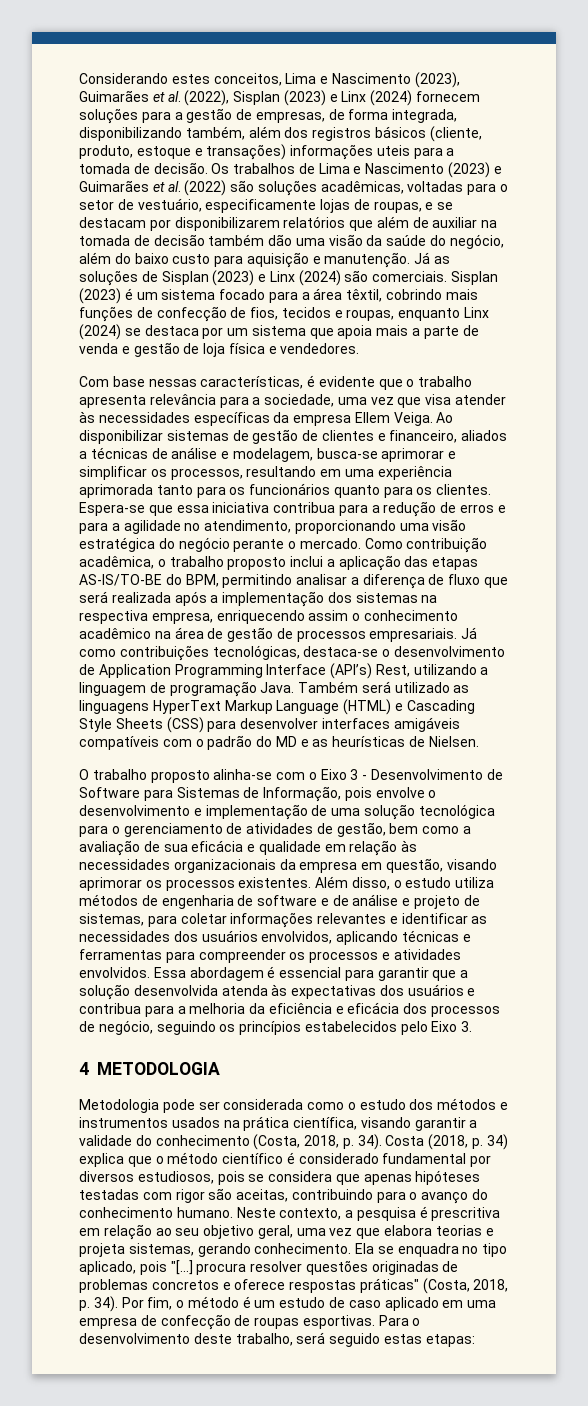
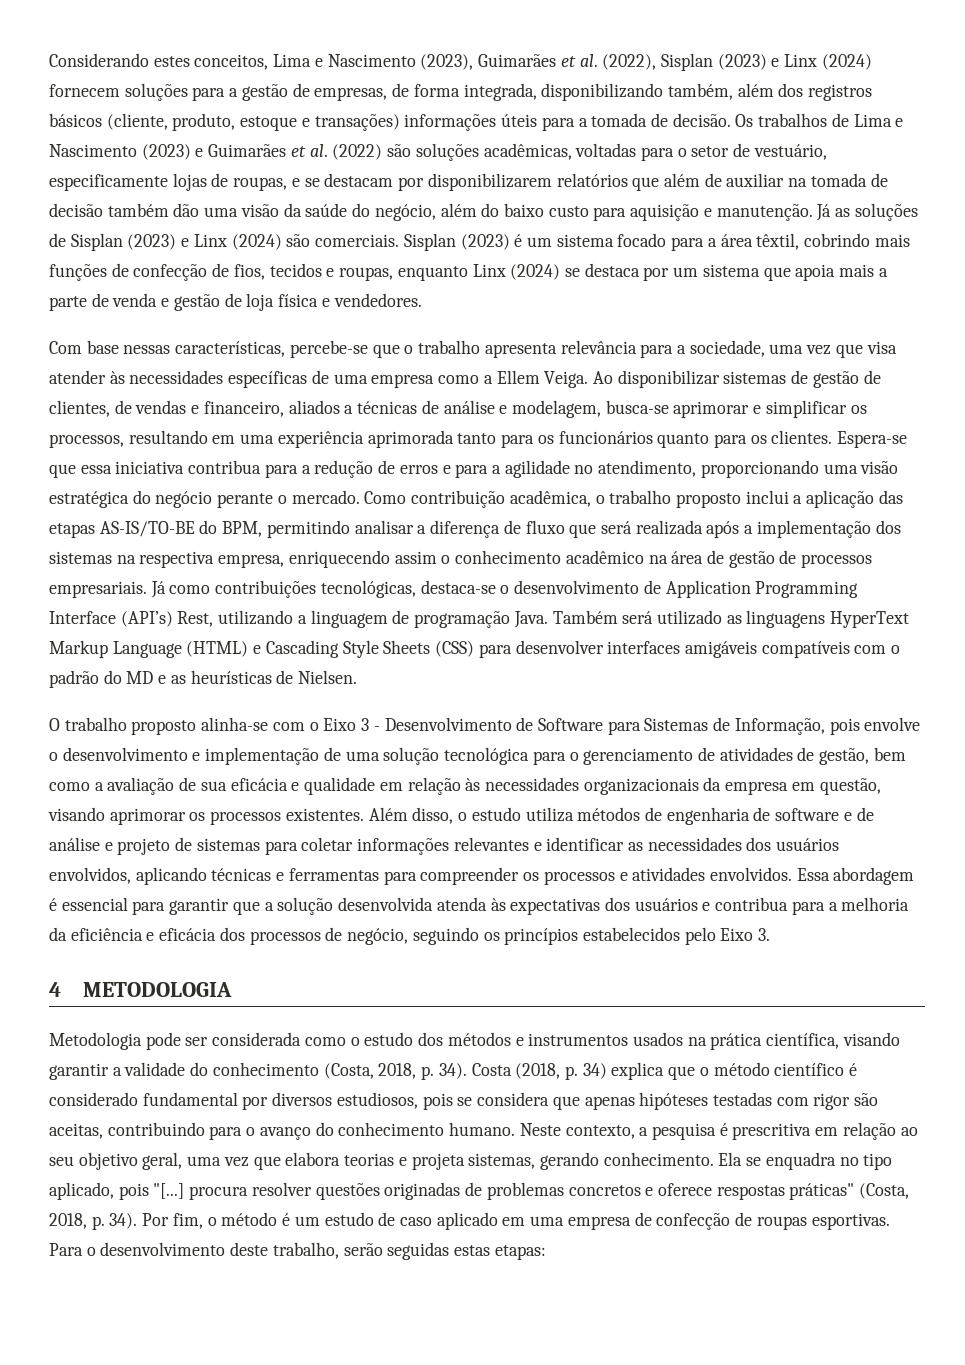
- Considerando estes conceitos, Lima e Nascimento (2023), Guimarães et al. (2022), Sisplan (2023) e Linx (2024) fornecem soluções para a gestão de empresas, de forma integrada, disponibilizando também, além dos registros básicos (cliente, produto, estoque e transações) informações uteis para a tomada de decisão.
+ Considerando estes conceitos, Lima e Nascimento (2023), Guimarães et al. (2022), Sisplan (2023) e Linx (2024) fornecem soluções para a gestão de empresas, de forma integrada, disponibilizando também, além dos registros básicos (cliente, produto, estoque e transações) informações úteis para a tomada de decisão.
- Com base nessas características, é evidente que o trabalho apresenta relevância para a sociedade, uma vez que visa atender às necessidades específicas da empresa Ellem Veiga.
+ Com base nessas características, percebe-se que o trabalho apresenta relevância para a sociedade, uma vez que visa atender às necessidades específicas de uma empresa como a Ellem Veiga.
- Ao disponibilizar sistemas de gestão de clientes e financeiro, aliados a técnicas de análise e modelagem, busca-se aprimorar e simplificar os processos, resultando em uma experiência aprimorada tanto para os funcionários quanto para os clientes.
+ Ao disponibilizar sistemas de gestão de clientes, de vendas e financeiro, aliados a técnicas de análise e modelagem, busca-se aprimorar e simplificar os processos, resultando em uma experiência aprimorada tanto para os funcionários quanto para os clientes.
- Além disso, o estudo utiliza métodos de engenharia de software e de análise e projeto de sistemas, para coletar informações relevantes e identificar as necessidades dos usuários envolvidos, aplicando técnicas e ferramentas para compreender os processos e atividades envolvidos.
+ Além disso, o estudo utiliza métodos de engenharia de software e de análise e projeto de sistemas para coletar informações relevantes e identificar as necessidades dos usuários envolvidos, aplicando técnicas e ferramentas para compreender os processos e atividades envolvidos.
- Para o desenvolvimento deste trabalho, será seguido estas etapas:
+ Para o desenvolvimento deste trabalho, serão seguidas estas etapas:

